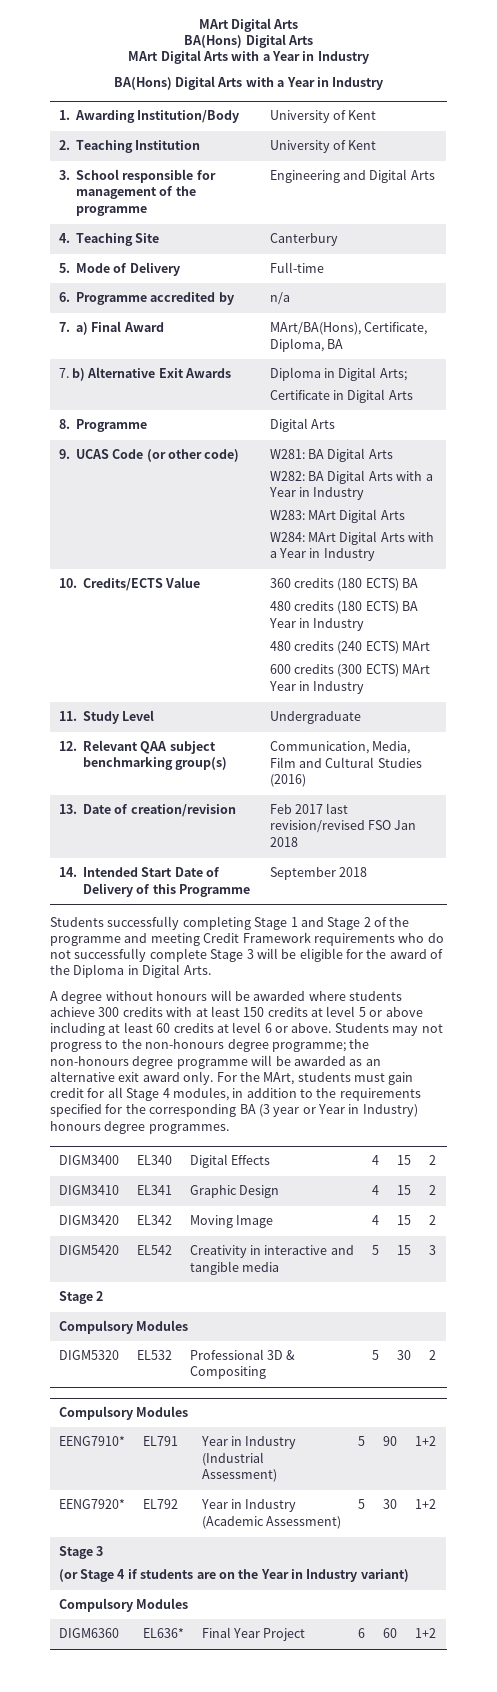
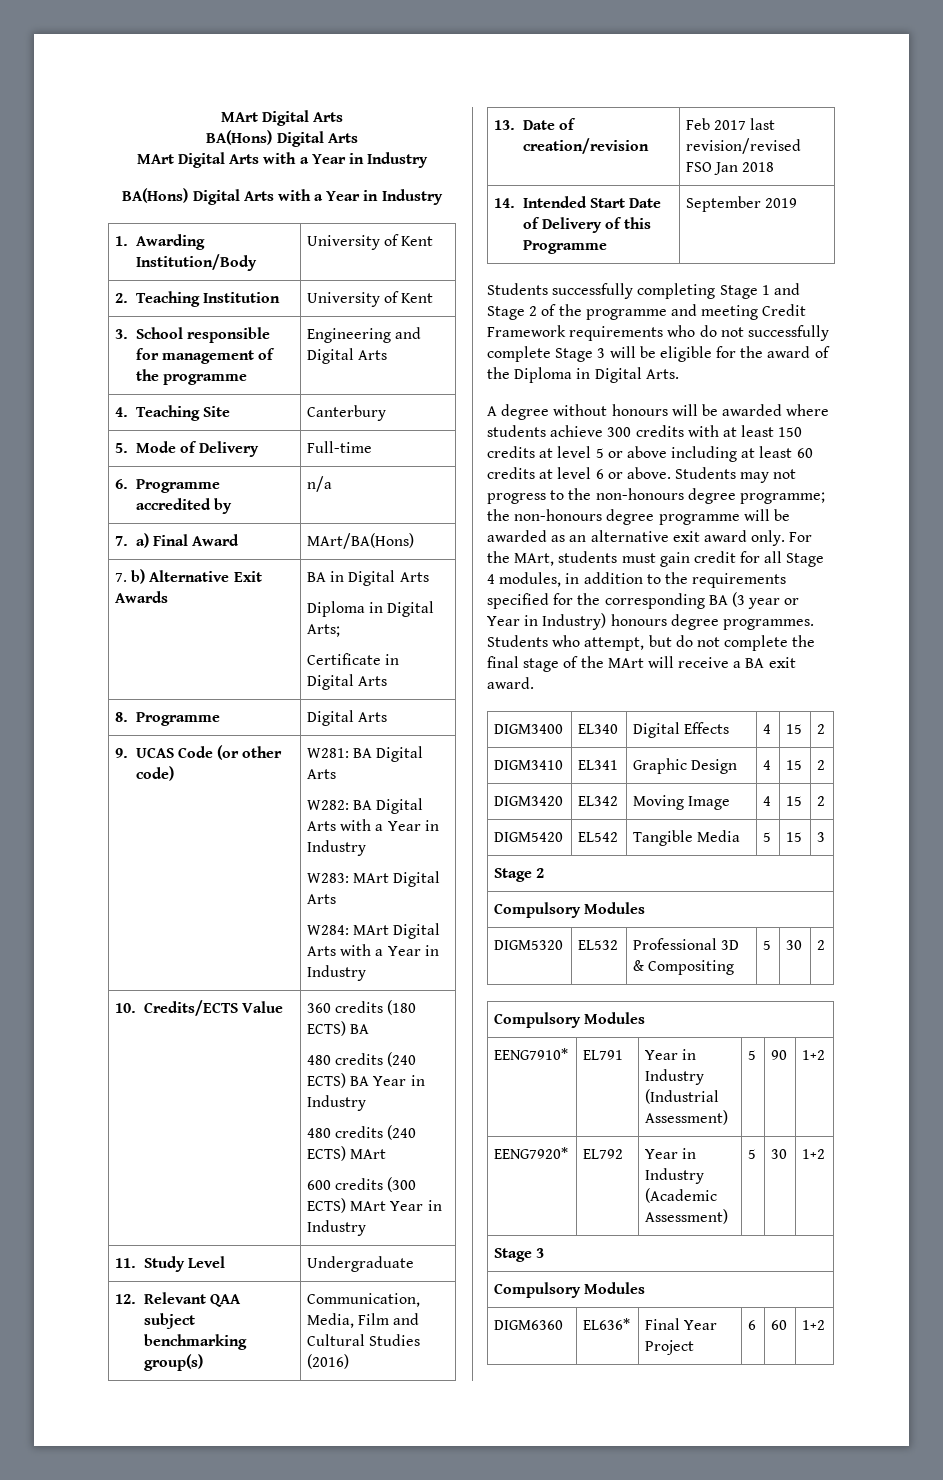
- 7. a) Final Award | MArt/BA(Hons), Certificate, Diploma, BA
+ 7. a) Final Award | MArt/BA(Hons)
- 7. b) Alternative Exit Awards | Diploma in Digital Arts;
+ 7. b) Alternative Exit Awards | BA in Digital Arts
+ Diploma in Digital Arts;
  10. Credits/ECTS Value | 360 credits (180 ECTS) BA
- 480 credits (180 ECTS) BA Year in Industry
+ 480 credits (240 ECTS) BA Year in Industry
- 14. Intended Start Date of Delivery of this Programme | September 2018
+ 14. Intended Start Date of Delivery of this Programme | September 2019
+ Students who attempt, but do not complete the final stage of the MArt will receive a BA exit award.
- DIGM5420 | EL542 | Creativity in interactive and tangible media | 5 | 15 | 3
+ DIGM5420 | EL542 | Tangible Media | 5 | 15 | 3
  EENG7920* | EL792 | Year in Industry (Academic Assessment) | 5 | 30 | 1+2
  Stage 3
- (or Stage 4 if students are on the Year in Industry variant)

